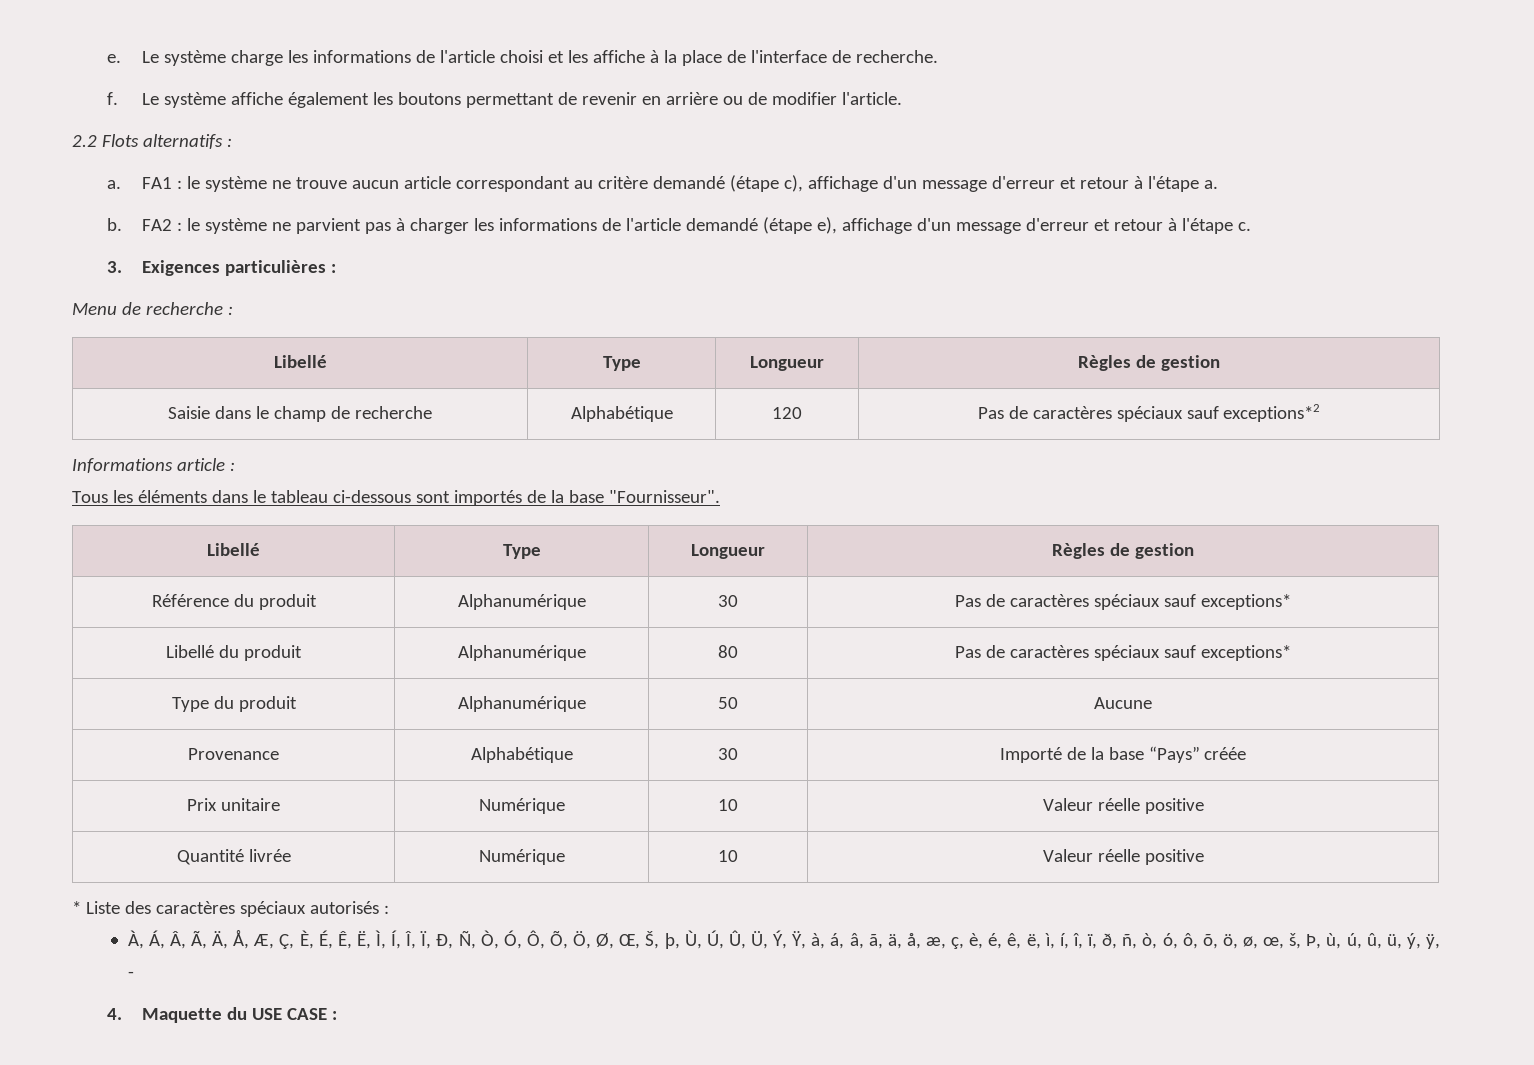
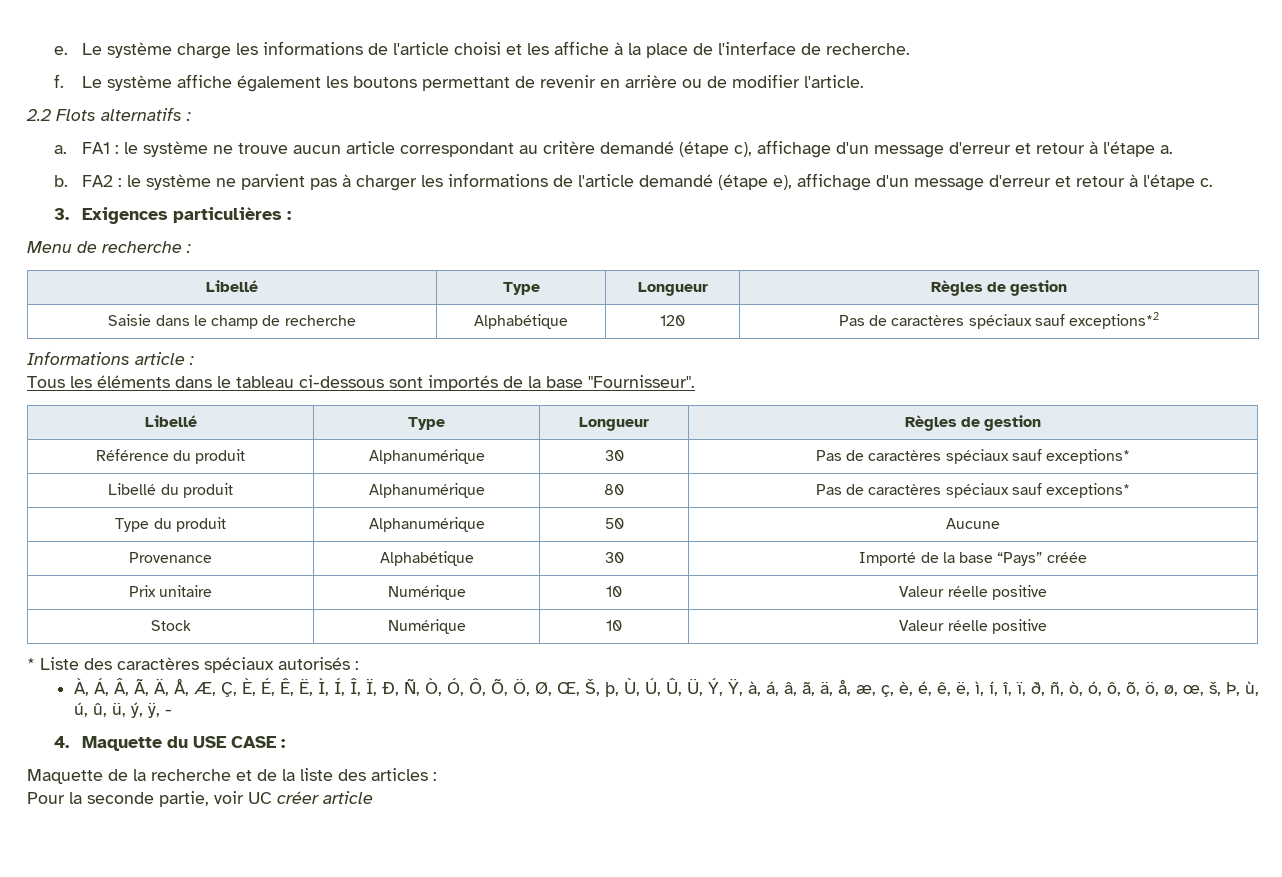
- Quantité livrée | Numérique | 10 | Valeur réelle positive
+ Stock | Numérique | 10 | Valeur réelle positive
+ Maquette de la recherche et de la liste des articles :
+ Pour la seconde partie, voir UC créer article

